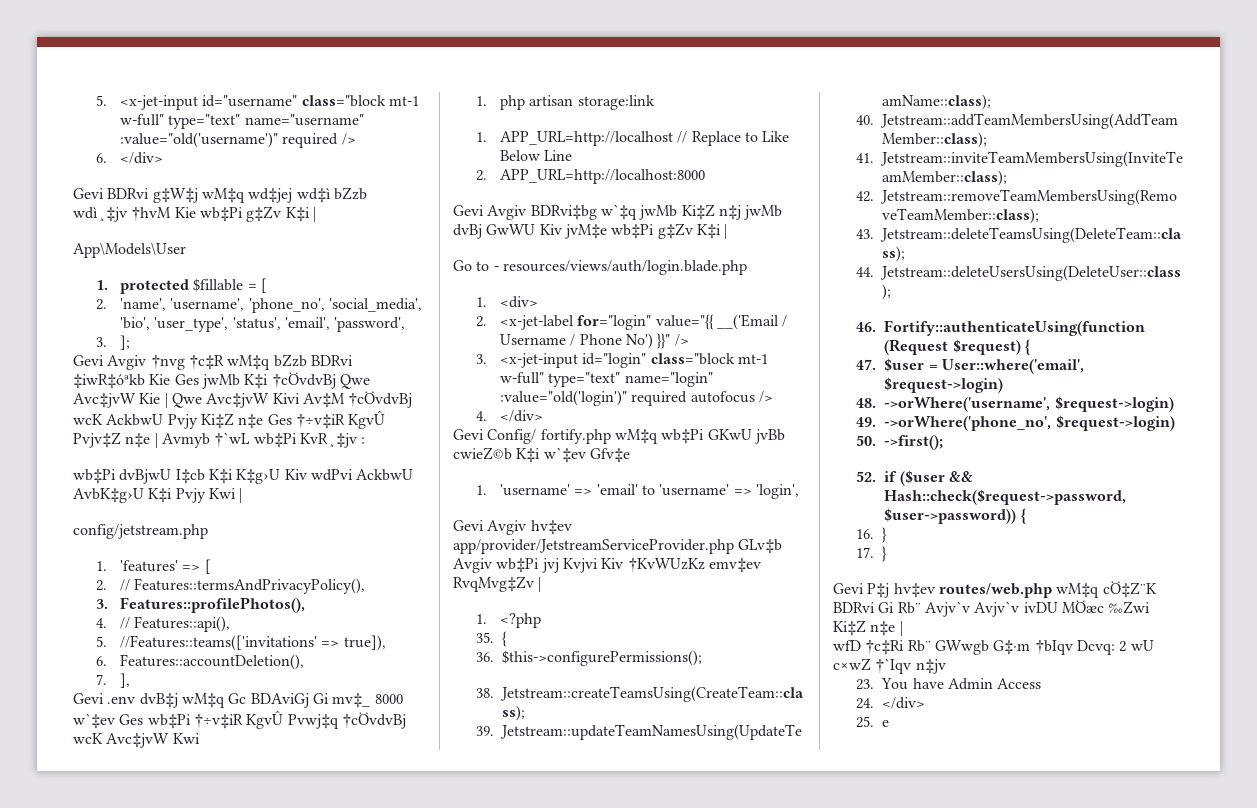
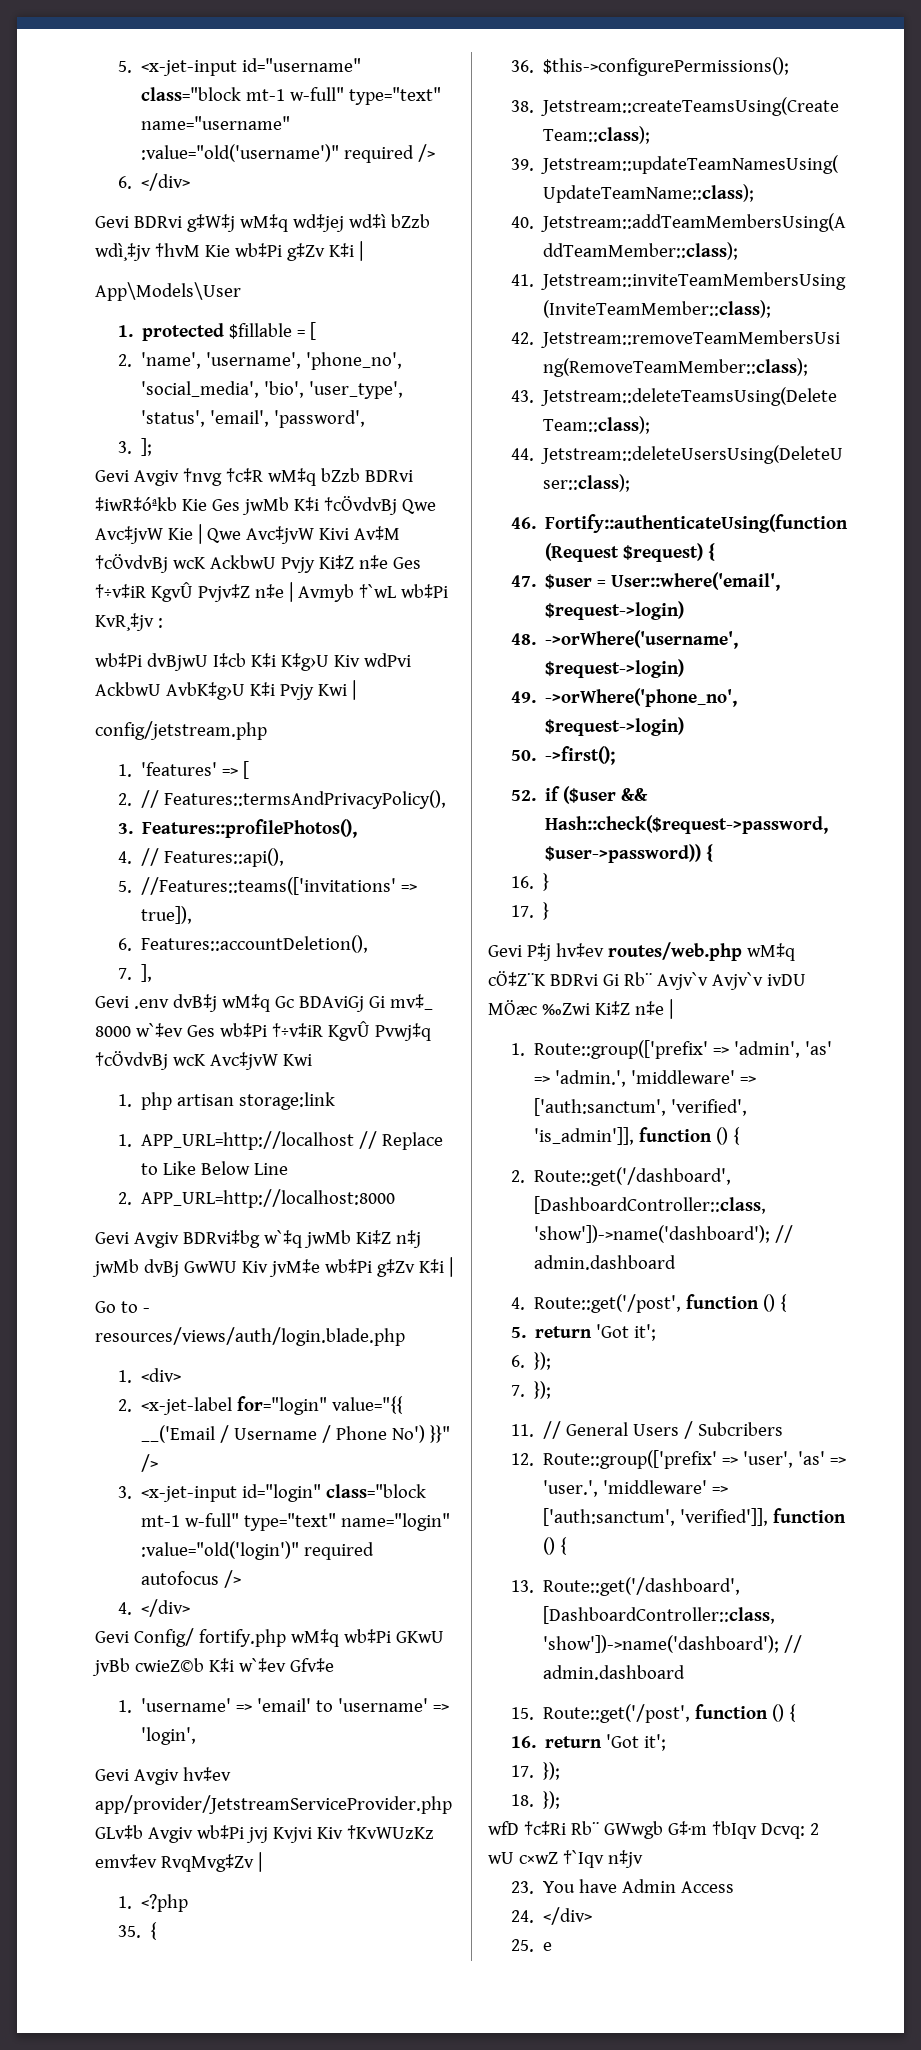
+ 1. Route::group(['prefix' => 'admin', 'as' => 'admin.', 'middleware' => ['auth:sanctum', 'verified', 'is_admin']], function () {
+ 2. Route::get('/dashboard', [DashboardController::class, 'show'])->name('dashboard'); // admin.dashboard
+ 4. Route::get('/post', function () {
+ 5. return 'Got it';
+ 6. });
+ 7. });
+ 11. // General Users / Subcribers
+ 12. Route::group(['prefix' => 'user', 'as' => 'user.', 'middleware' => ['auth:sanctum', 'verified']], function () {
+ 13. Route::get('/dashboard', [DashboardController::class, 'show'])->name('dashboard'); // admin.dashboard
+ 15. Route::get('/post', function () {
+ 16. return 'Got it';
+ 17. });
+ 18. });

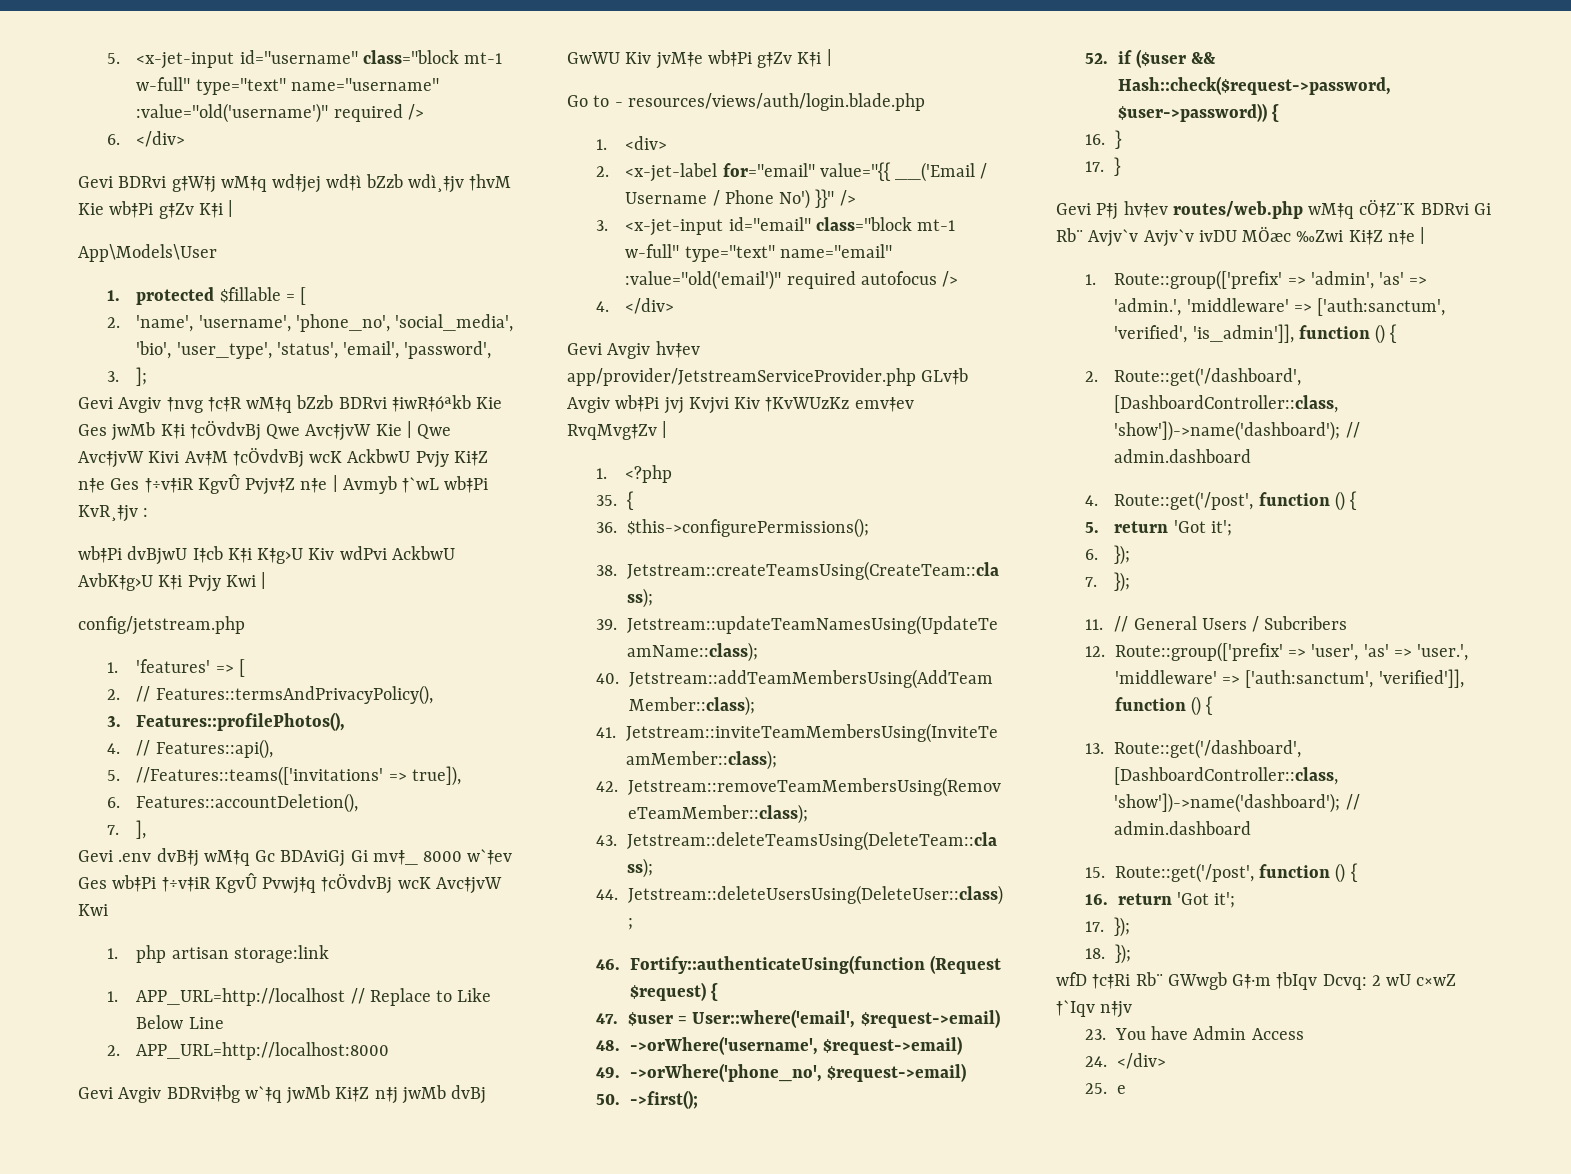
- 2. <x-jet-label for="login" value="{{ __('Email / Username / Phone No') }}" />
+ 2. <x-jet-label for="email" value="{{ __('Email / Username / Phone No') }}" />
- 3. <x-jet-input id="login" class="block mt-1 w-full" type="text" name="login" :value="old('login')" required autofocus />
+ 3. <x-jet-input id="email" class="block mt-1 w-full" type="text" name="email" :value="old('email')" required autofocus />
- Gevi Config/ fortify.php wM‡q wb‡Pi GKwU jvBb cwieZ©b K‡i w`‡ev Gfv‡e
- 1. 'username' => 'email' to 'username' => 'login',
- 47. $user = User::where('email', $request->login)
+ 47. $user = User::where('email', $request->email)
- 48. ->orWhere('username', $request->login)
+ 48. ->orWhere('username', $request->email)
- 49. ->orWhere('phone_no', $request->login)
+ 49. ->orWhere('phone_no', $request->email)

